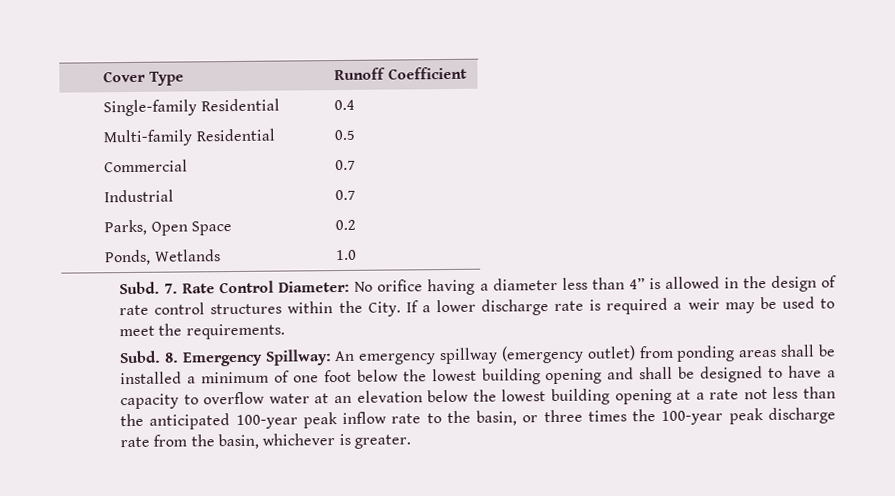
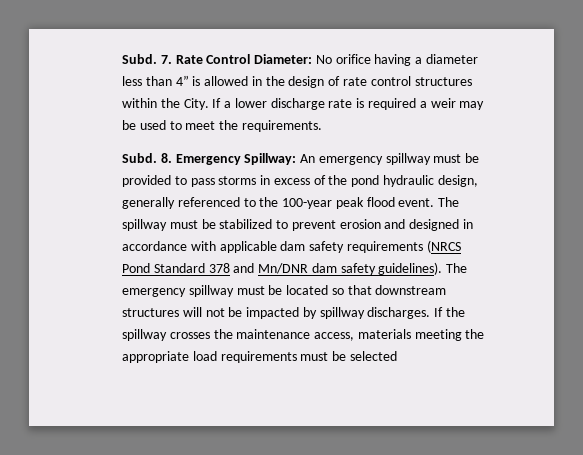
- Cover Type | Runoff Coefficient
- Single-family Residential | 0.4
- Multi-family Residential | 0.5
- Commercial | 0.7
- Industrial | 0.7
- Parks, Open Space | 0.2
- Ponds, Wetlands | 1.0
- 8. Emergency Spillway: An emergency spillway (emergency outlet) from ponding areas shall be installed a minimum of one foot below the lowest building opening and shall be designed to have a capacity to overflow water at an elevation below the lowest building opening at a rate not less than the anticipated 100-year peak inflow rate to the basin, or three times the 100-year peak discharge rate from the basin, whichever is greater.
+ 8. Emergency Spillway: An emergency spillway must be provided to pass storms in excess of the pond hydraulic design, generally referenced to the 100-year peak flood event. The spillway must be stabilized to prevent erosion and designed in accordance with applicable dam safety requirements (NRCS Pond Standard 378 and Mn/DNR dam safety guidelines). The emergency spillway must be located so that downstream structures will not be impacted by spillway discharges. If the spillway crosses the maintenance access, materials meeting the appropriate load requirements must be selected

